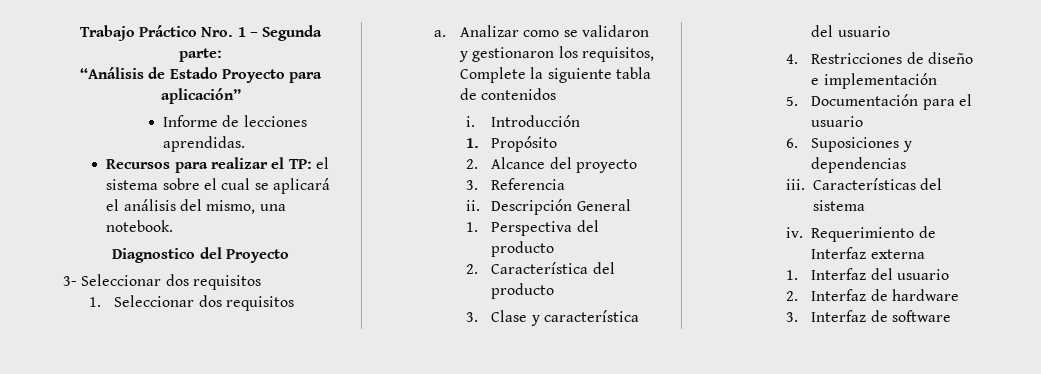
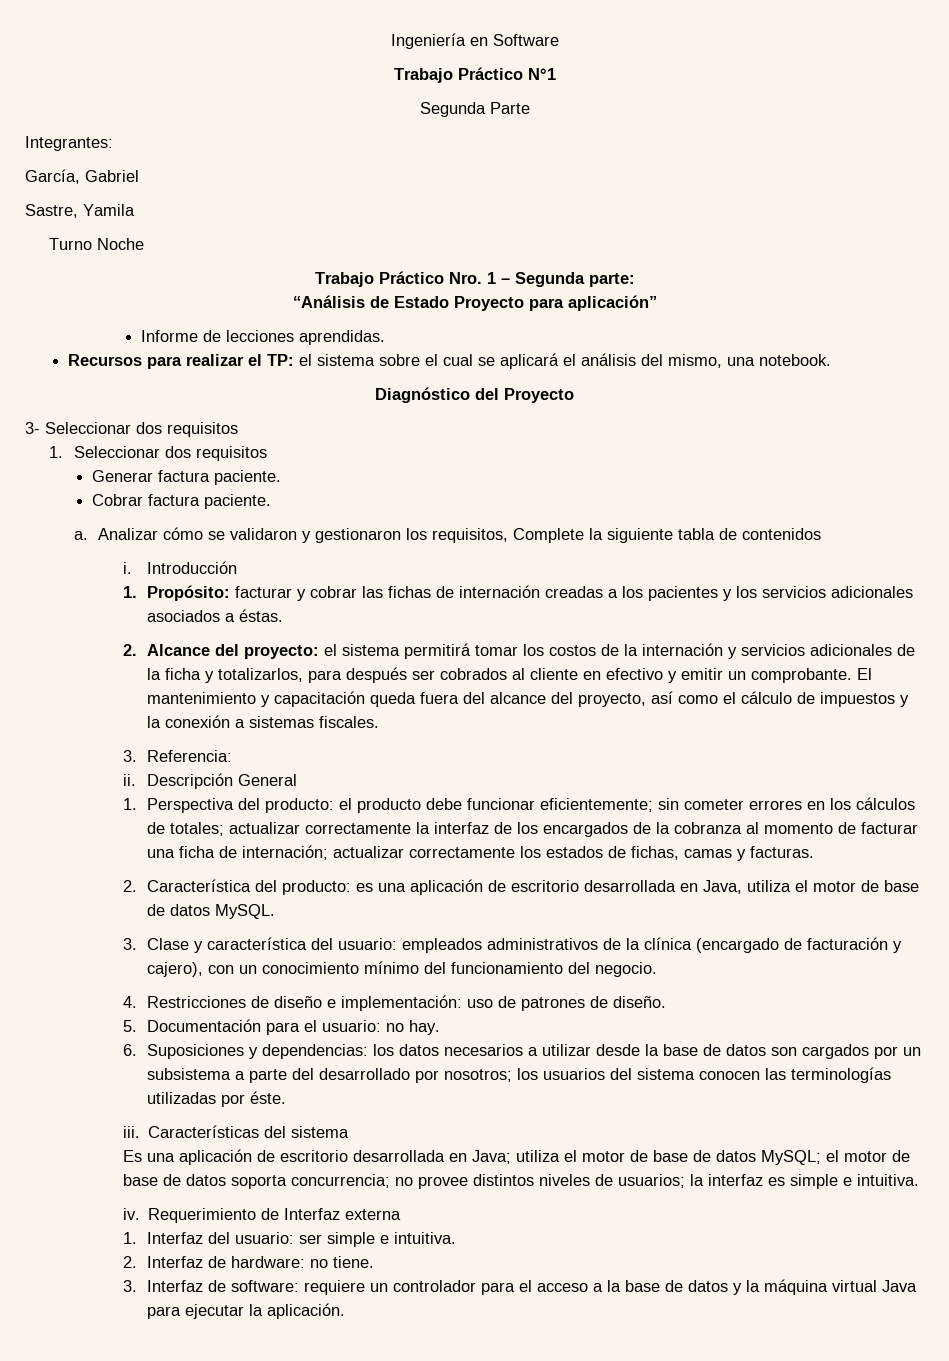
+ Ingeniería en Software
+ Trabajo Práctico N°1
+ Segunda Parte
+ Integrantes:
+ García, Gabriel
+ Sastre, Yamila
+ Turno Noche
- Diagnostico del Proyecto
+ Diagnóstico del Proyecto
+ Generar factura paciente.
+ Cobrar factura paciente.
- Analizar como se validaron y gestionaron los requisitos, Complete la siguiente tabla de contenidos
+ Analizar cómo se validaron y gestionaron los requisitos, Complete la siguiente tabla de contenidos
- 1. Propósito
- 2. Alcance del proyecto
- 3. Referencia
+ 1. Propósito: facturar y cobrar las fichas de internación creadas a los pacientes y los servicios adicionales asociados a éstas.
+ 2. Alcance del proyecto: el sistema permitirá tomar los costos de la internación y servicios adicionales de la ficha y totalizarlos, para después ser cobrados al cliente en efectivo y emitir un comprobante. El mantenimiento y capacitación queda fuera del alcance del proyecto, así como el cálculo de impuestos y la conexión a sistemas fiscales.
+ 3. Referencia:
- 1. Perspectiva del producto
- 2. Característica del producto
+ 1. Perspectiva del producto: el producto debe funcionar eficientemente; sin cometer errores en los cálculos de totales; actualizar correctamente la interfaz de los encargados de la cobranza al momento de facturar una ficha de internación; actualizar correctamente los estados de fichas, camas y facturas.
+ 2. Característica del producto: es una aplicación de escritorio desarrollada en Java, utiliza el motor de base de datos MySQL.
- 3. Clase y característica del usuario
+ 3. Clase y característica del usuario: empleados administrativos de la clínica (encargado de facturación y cajero), con un conocimiento mínimo del funcionamiento del negocio.
- 4. Restricciones de diseño e implementación
+ 4. Restricciones de diseño e implementación: uso de patrones de diseño.
- 5. Documentación para el usuario
+ 5. Documentación para el usuario: no hay.
- 6. Suposiciones y dependencias
+ 6. Suposiciones y dependencias: los datos necesarios a utilizar desde la base de datos son cargados por un subsistema a parte del desarrollado por nosotros; los usuarios del sistema conocen las terminologías utilizadas por éste.
  iii. Características del sistema
+ Es una aplicación de escritorio desarrollada en Java; utiliza el motor de base de datos MySQL; el motor de base de datos soporta concurrencia; no provee distintos niveles de usuarios; la interfaz es simple e intuitiva.
- 1. Interfaz del usuario
+ 1. Interfaz del usuario: ser simple e intuitiva.
- 2. Interfaz de hardware
+ 2. Interfaz de hardware: no tiene.
- 3. Interfaz de software
+ 3. Interfaz de software: requiere un controlador para el acceso a la base de datos y la máquina virtual Java para ejecutar la aplicación.

